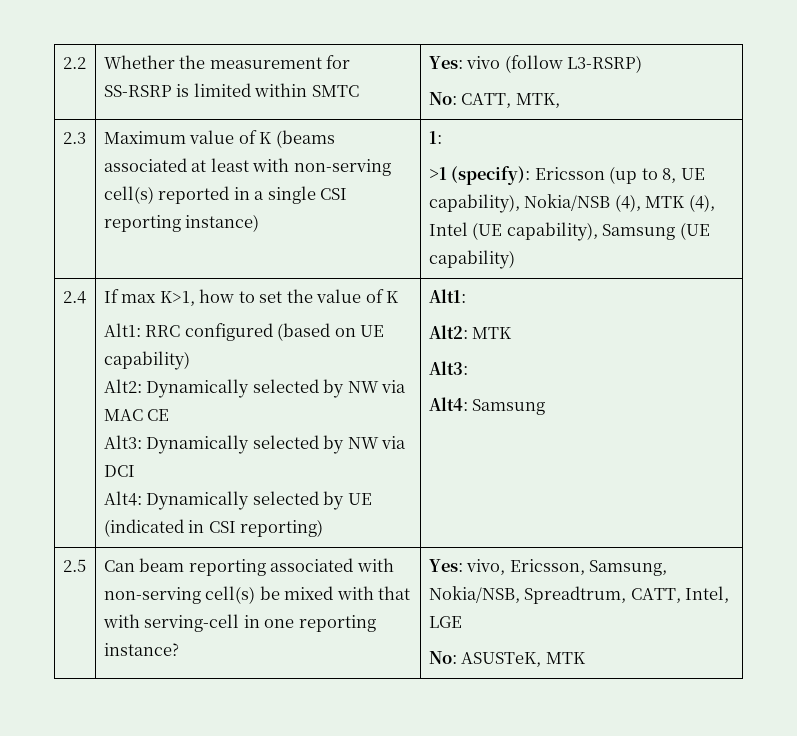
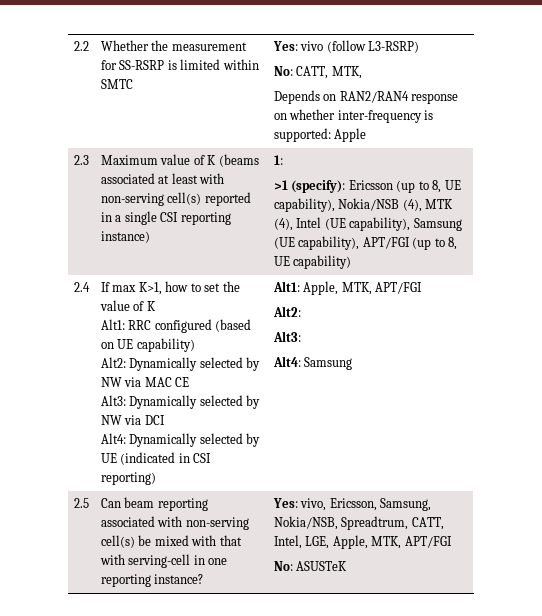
  2.2 | Whether the measurement for SS-RSRP is limited within SMTC | Yes: vivo (follow L3-RSRP)
  No: CATT, MTK,
+ Depends on RAN2/RAN4 response on whether inter-frequency is supported: Apple
- >1 (specify): Ericsson (up to 8, UE capability), Nokia/NSB (4), MTK (4), Intel (UE capability), Samsung (UE capability)
+ >1 (specify): Ericsson (up to 8, UE capability), Nokia/NSB (4), MTK (4), Intel (UE capability), Samsung (UE capability), APT/FGI (up to 8, UE capability)
- Alt4: Dynamically selected by UE (indicated in CSI reporting) | Alt1:
- Alt2: MTK
+ Alt4: Dynamically selected by UE (indicated in CSI reporting) | Alt1: Apple, MTK, APT/FGI
+ Alt2:
- 2.5 | Can beam reporting associated with non-serving cell(s) be mixed with that with serving-cell in one reporting instance? | Yes: vivo, Ericsson, Samsung, Nokia/NSB, Spreadtrum, CATT, Intel, LGE
- No: ASUSTeK, MTK
+ 2.5 | Can beam reporting associated with non-serving cell(s) be mixed with that with serving-cell in one reporting instance? | Yes: vivo, Ericsson, Samsung, Nokia/NSB, Spreadtrum, CATT, Intel, LGE, Apple, MTK, APT/FGI
+ No: ASUSTeK

